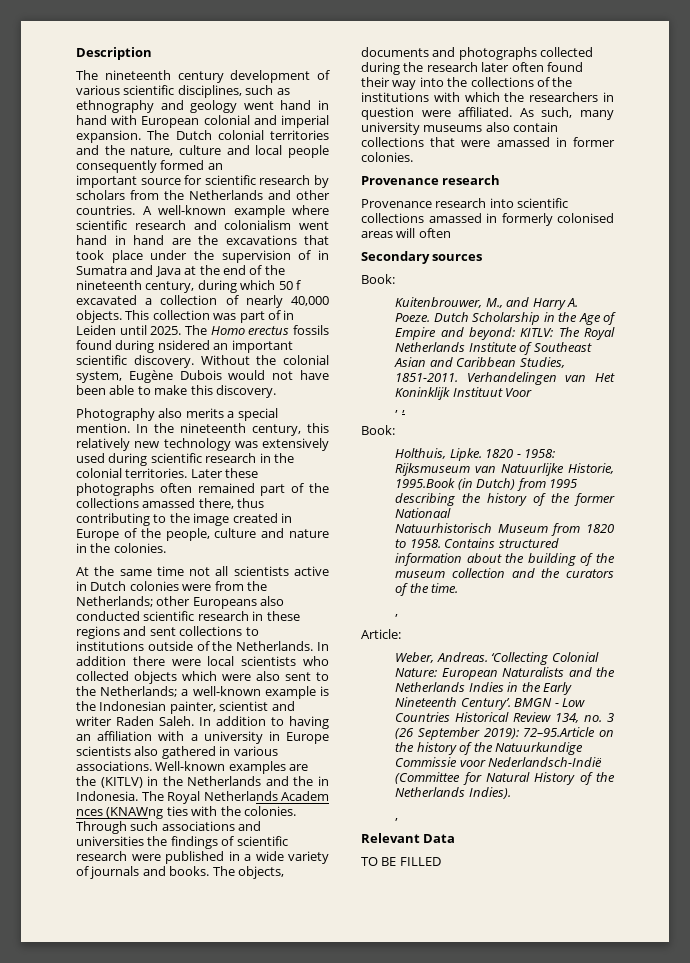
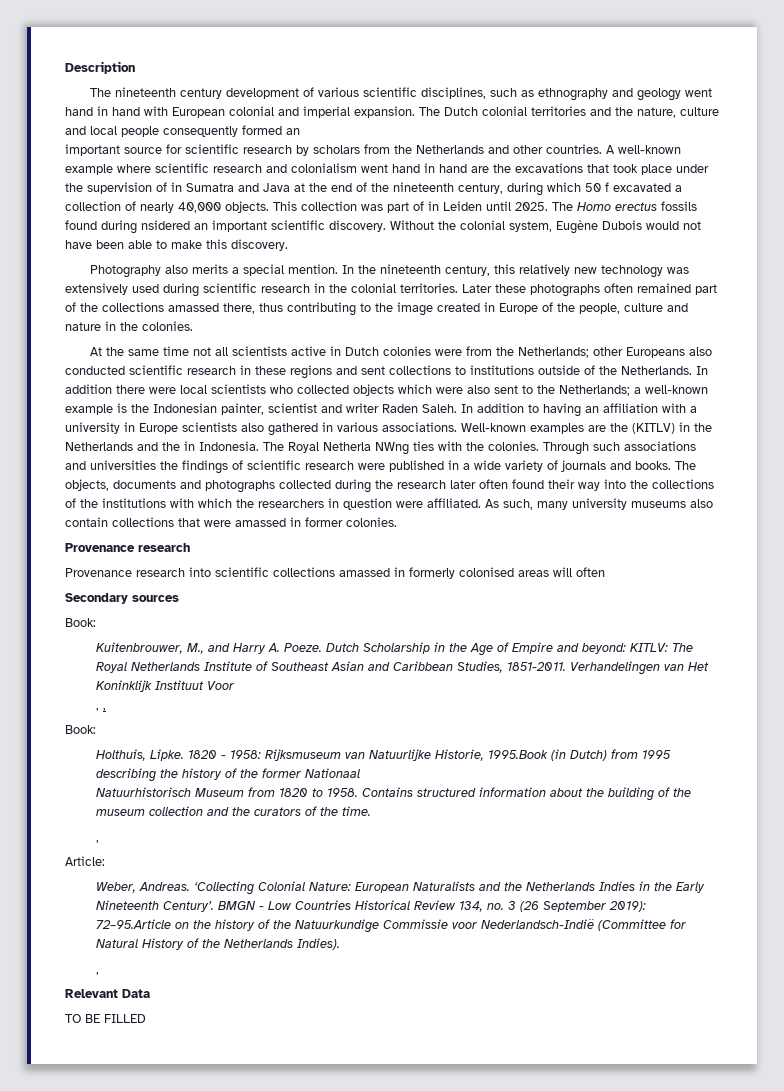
- The Royal Netherlands Academ nces (KNAWng ties with the colonies.
+ The Royal Netherla NWng ties with the colonies.

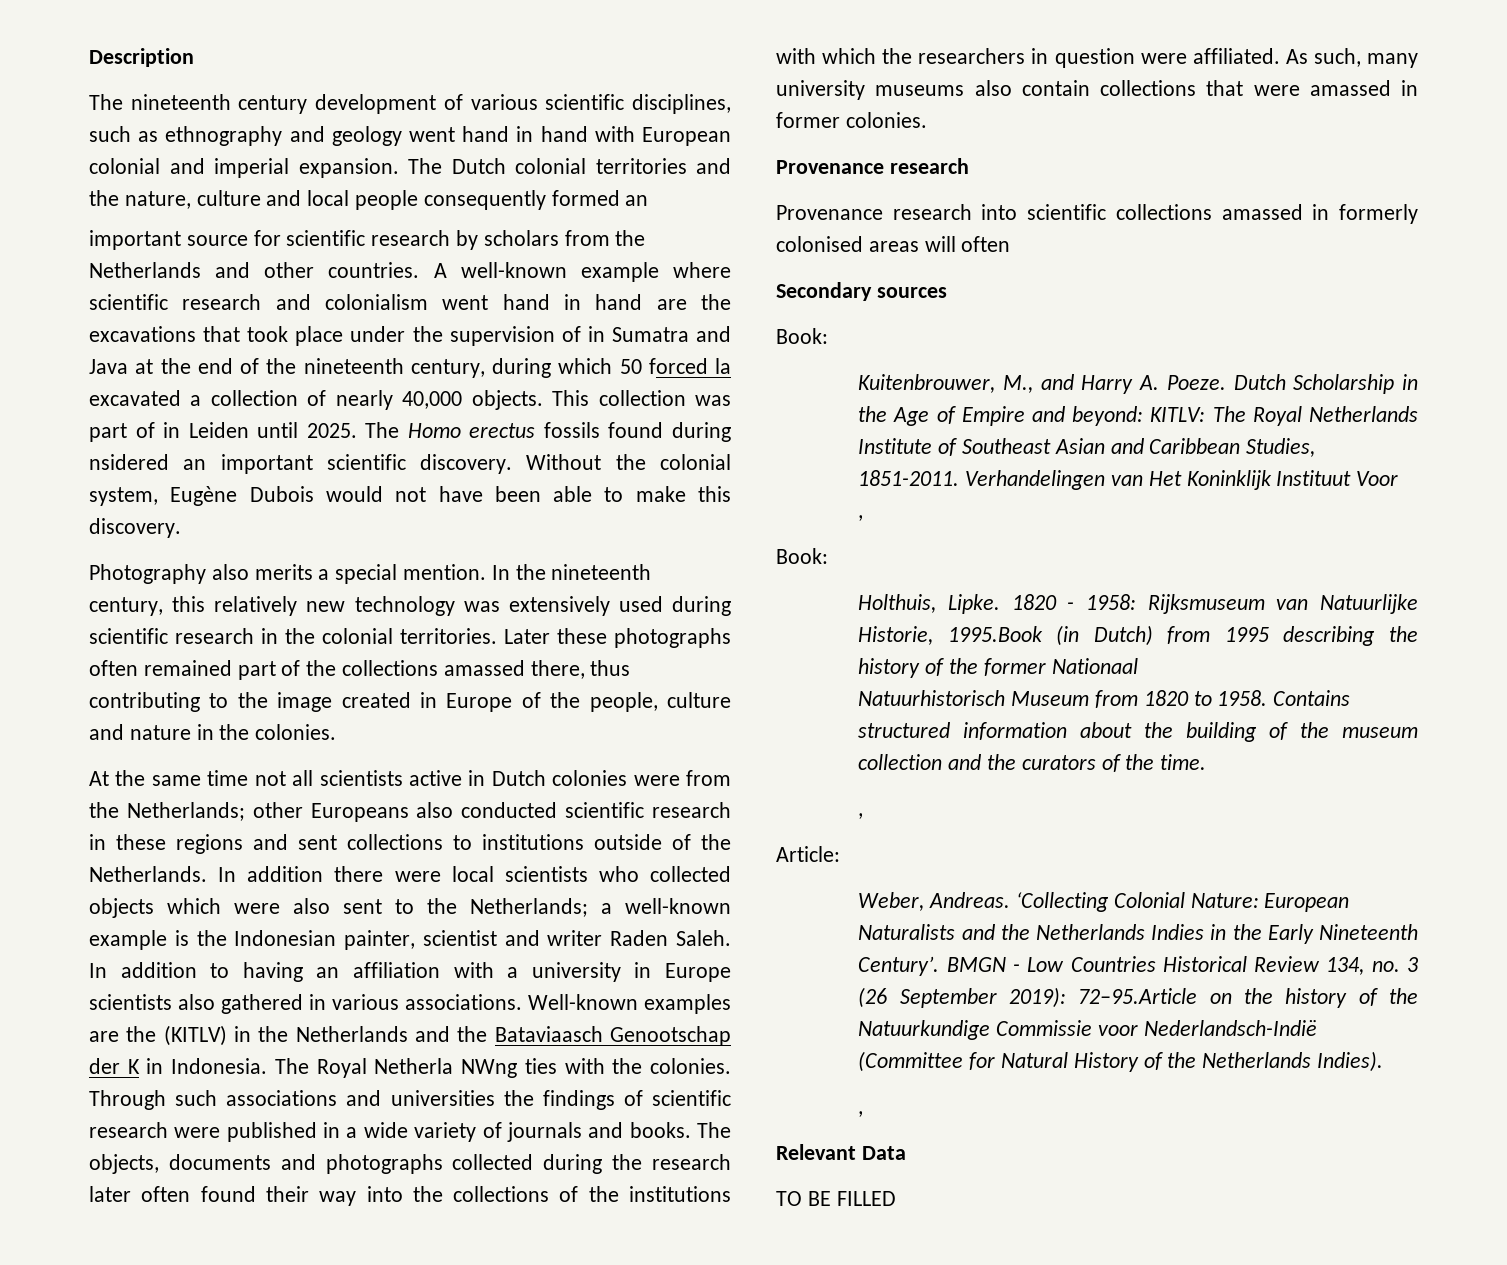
- A well-known example where scientific research and colonialism went hand in hand are the excavations that took place under the supervision of in Sumatra and Java at the end of the nineteenth century, during which 50 f excavated a collection of nearly 40,000 objects.
+ A well-known example where scientific research and colonialism went hand in hand are the excavations that took place under the supervision of in Sumatra and Java at the end of the nineteenth century, during which 50 forced la excavated a collection of nearly 40,000 objects.
- Well-known examples are the (KITLV) in the Netherlands and the in Indonesia.
+ Well-known examples are the (KITLV) in the Netherlands and the Bataviaasch Genootschap der K in Indonesia.
  Verhandelingen van Het Koninklijk Instituut Voor
- , ,
+ ,

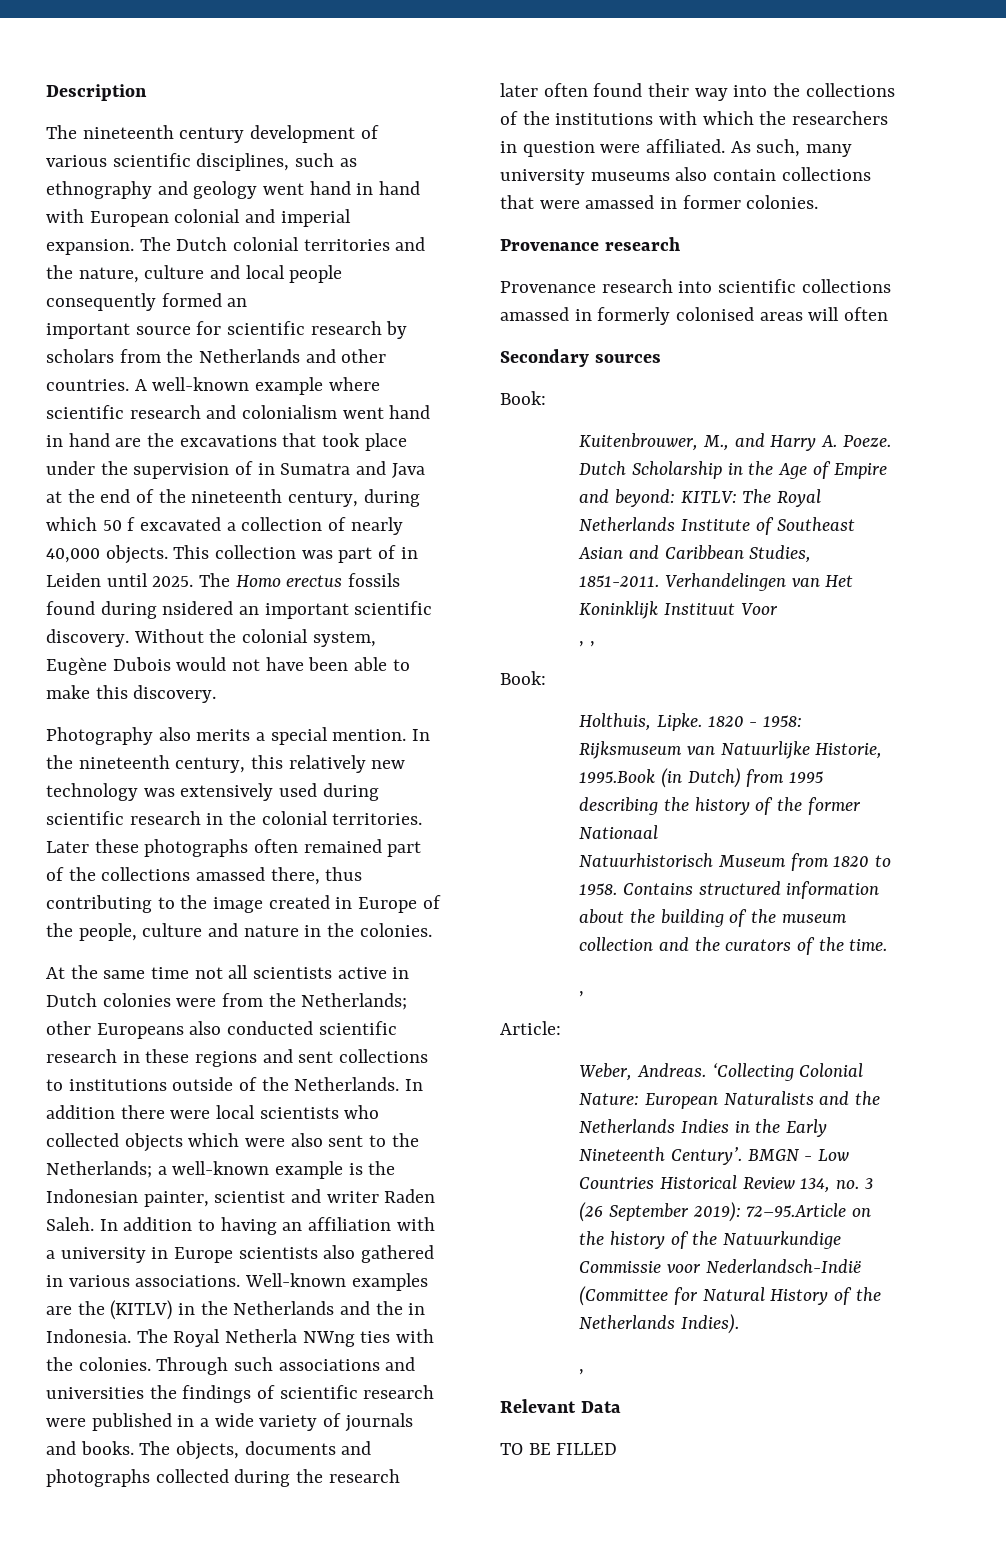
- A well-known example where scientific research and colonialism went hand in hand are the excavations that took place under the supervision of in Sumatra and Java at the end of the nineteenth century, during which 50 forced la excavated a collection of nearly 40,000 objects.
+ A well-known example where scientific research and colonialism went hand in hand are the excavations that took place under the supervision of in Sumatra and Java at the end of the nineteenth century, during which 50 f excavated a collection of nearly 40,000 objects.
- Well-known examples are the (KITLV) in the Netherlands and the Bataviaasch Genootschap der K in Indonesia.
+ Well-known examples are the (KITLV) in the Netherlands and the in Indonesia.
  Verhandelingen van Het Koninklijk Instituut Voor
- ,
+ , ,

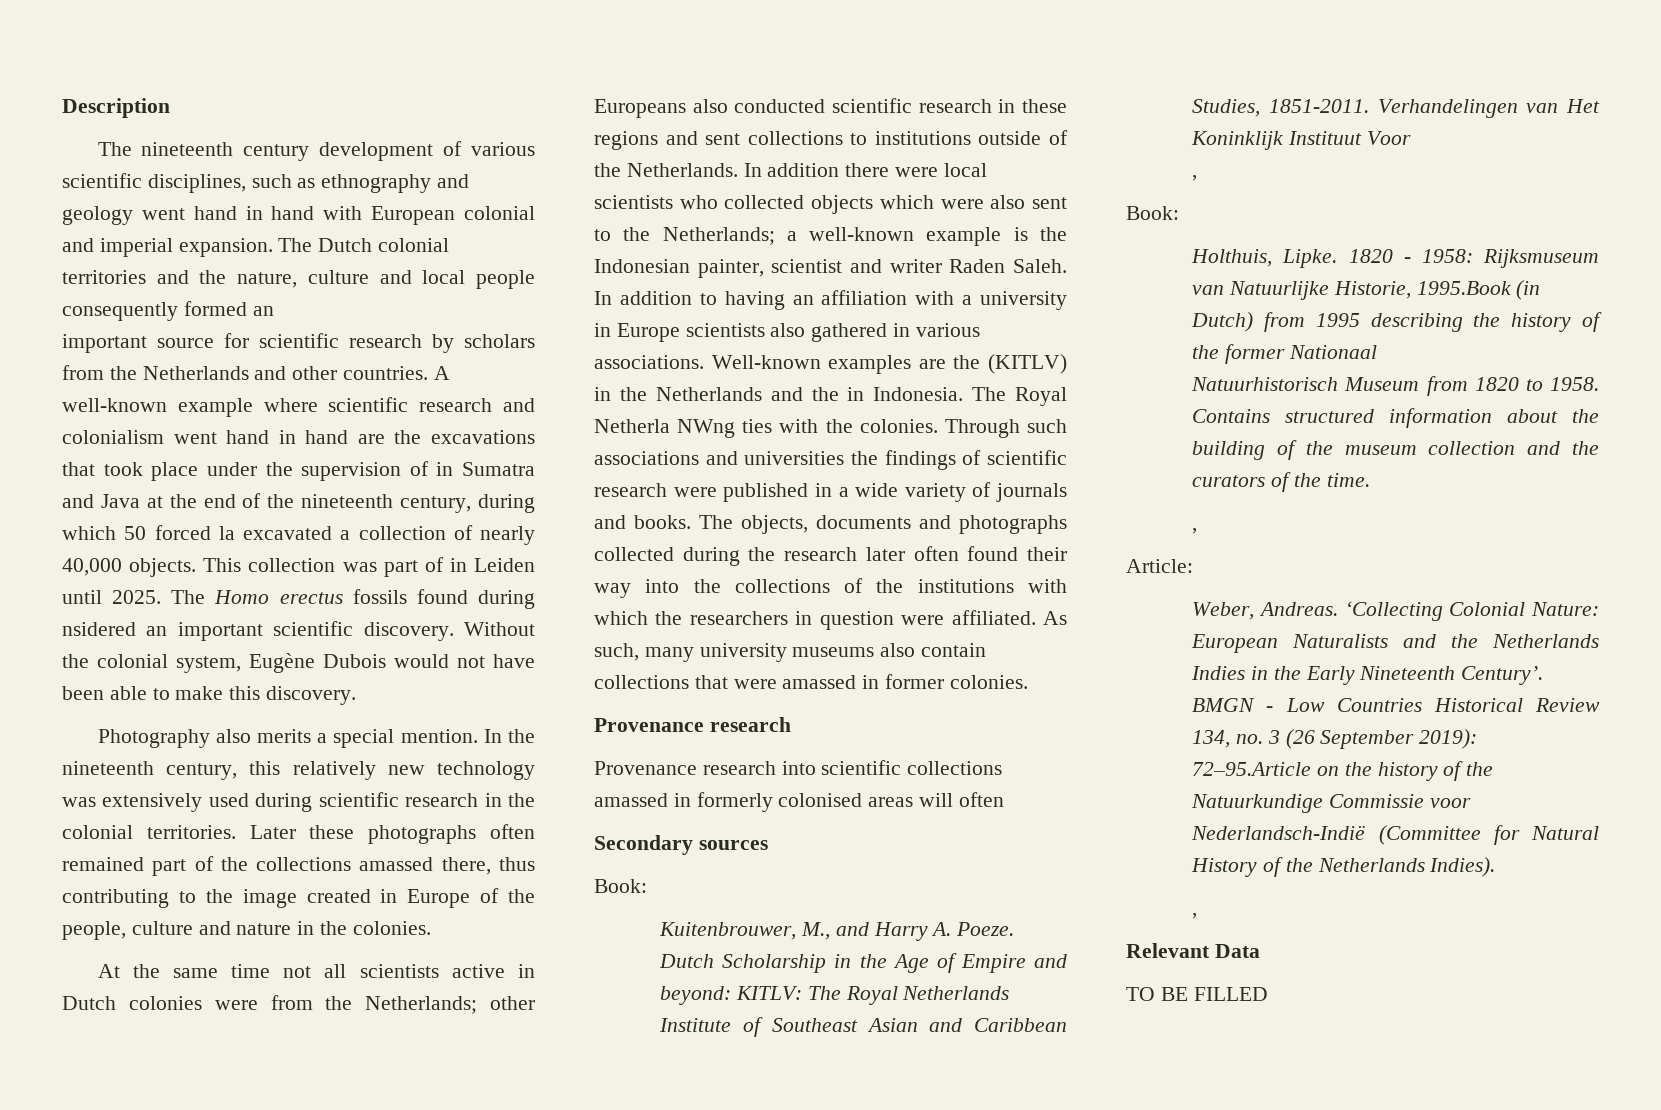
- A well-known example where scientific research and colonialism went hand in hand are the excavations that took place under the supervision of in Sumatra and Java at the end of the nineteenth century, during which 50 f excavated a collection of nearly 40,000 objects.
+ A well-known example where scientific research and colonialism went hand in hand are the excavations that took place under the supervision of in Sumatra and Java at the end of the nineteenth century, during which 50 forced la excavated a collection of nearly 40,000 objects.
  Verhandelingen van Het Koninklijk Instituut Voor
- , ,
+ ,

